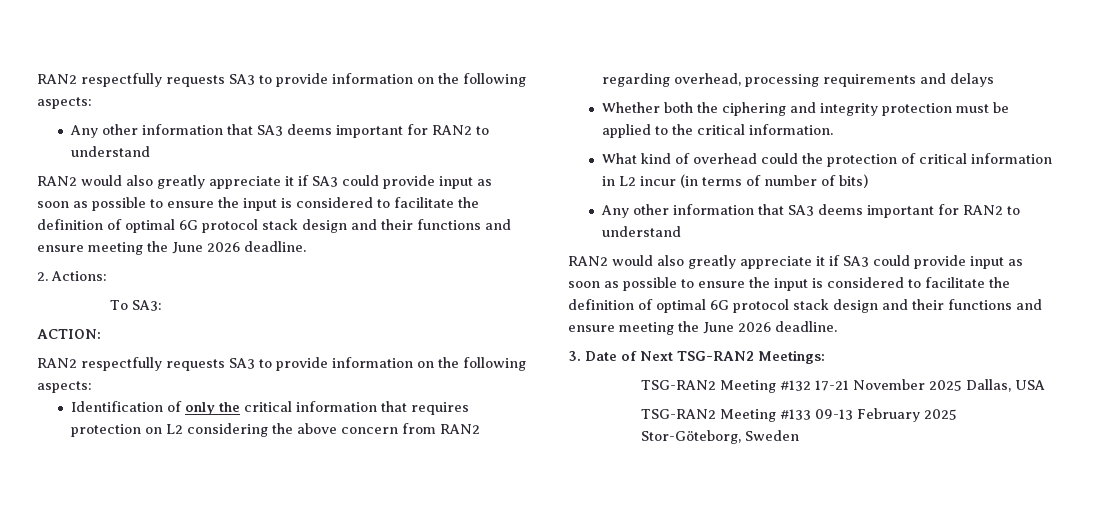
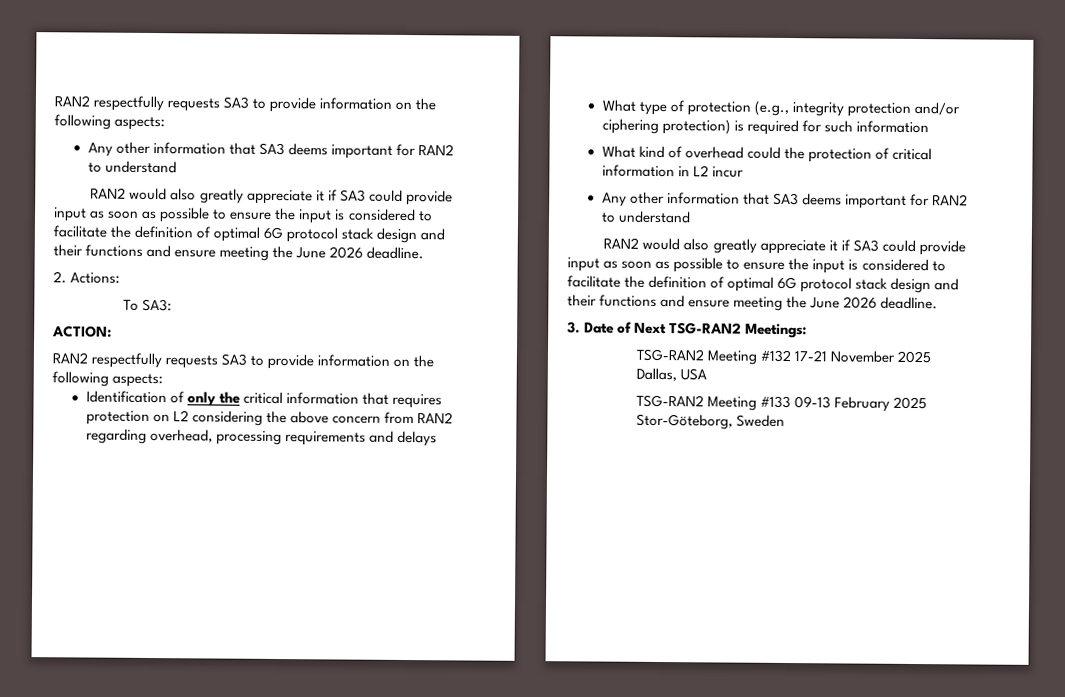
- Whether both the ciphering and integrity protection must be applied to the critical information.
+ What type of protection (e.g., integrity protection and/or ciphering protection) is required for such information
- What kind of overhead could the protection of critical information in L2 incur (in terms of number of bits)
+ What kind of overhead could the protection of critical information in L2 incur

